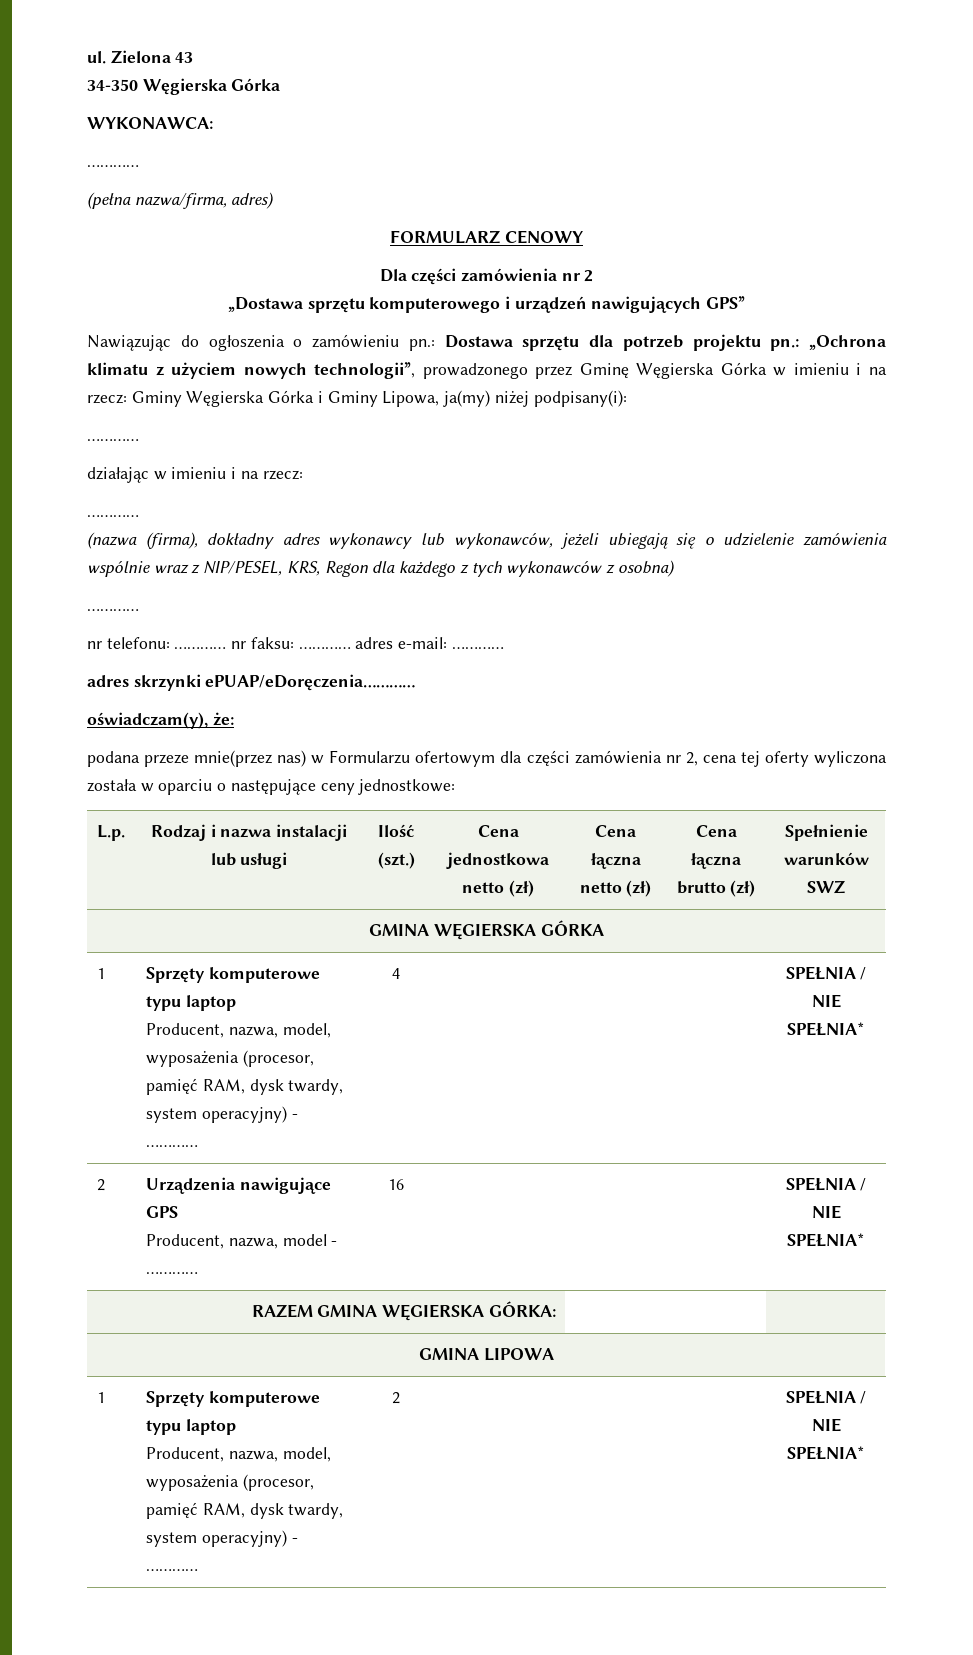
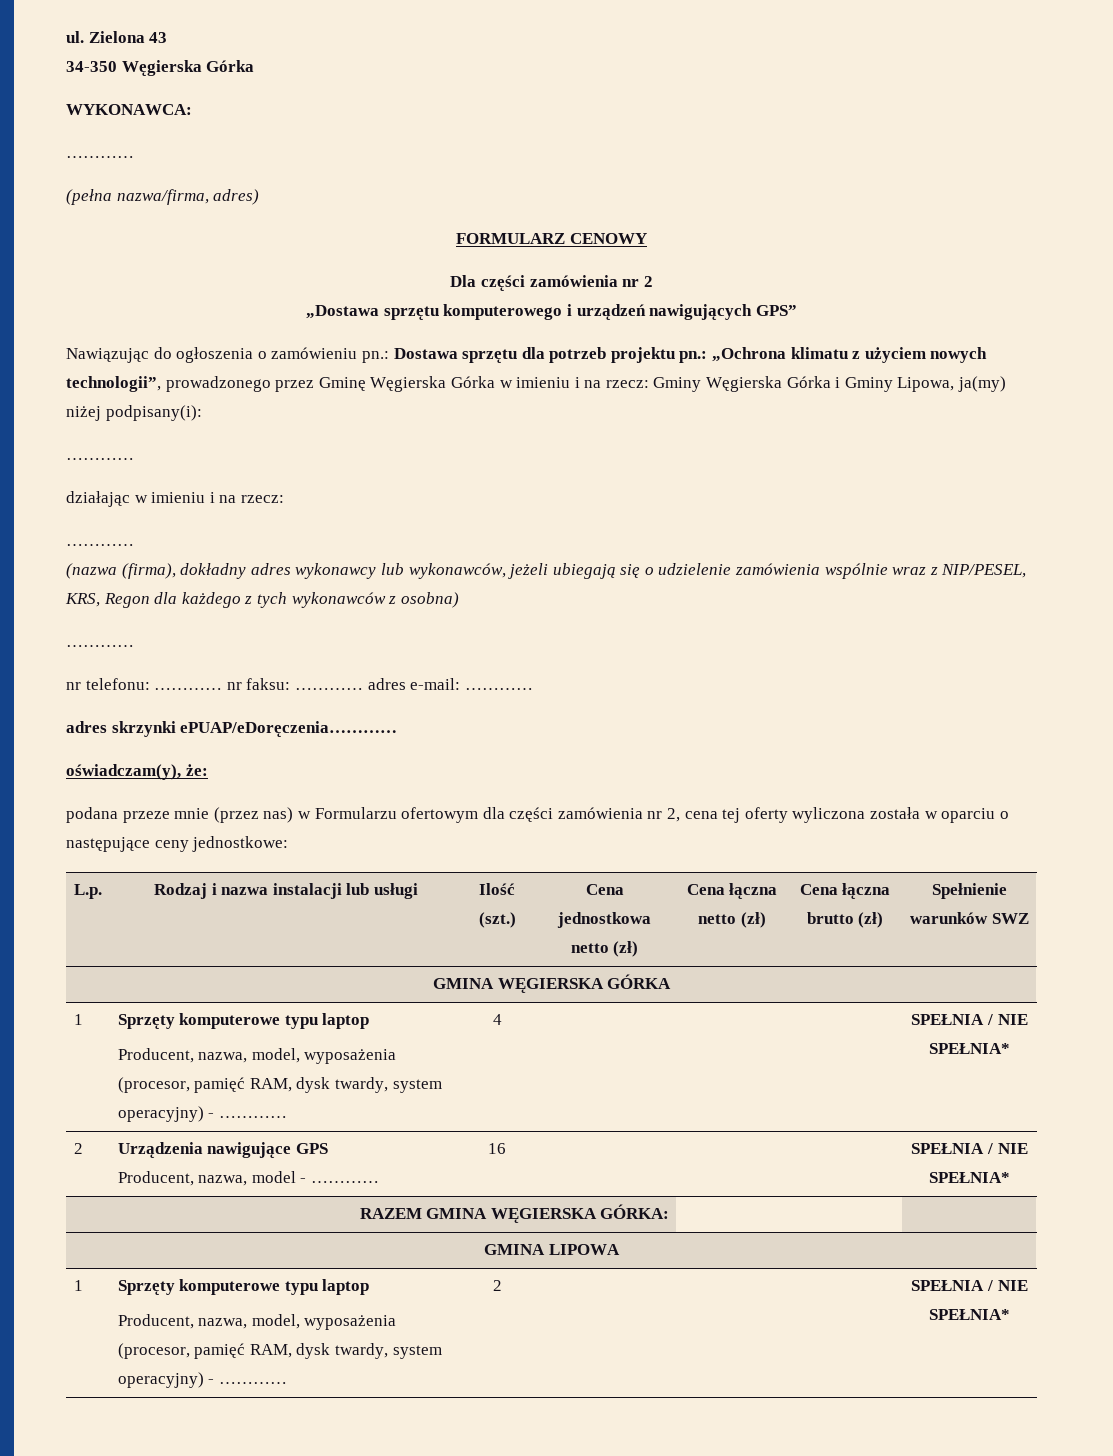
- podana przeze mnie(przez nas) w Formularzu ofertowym dla części zamówienia nr 2, cena tej oferty wyliczona została w oparciu o następujące ceny jednostkowe:
+ podana przeze mnie (przez nas) w Formularzu ofertowym dla części zamówienia nr 2, cena tej oferty wyliczona została w oparciu o następujące ceny jednostkowe:

